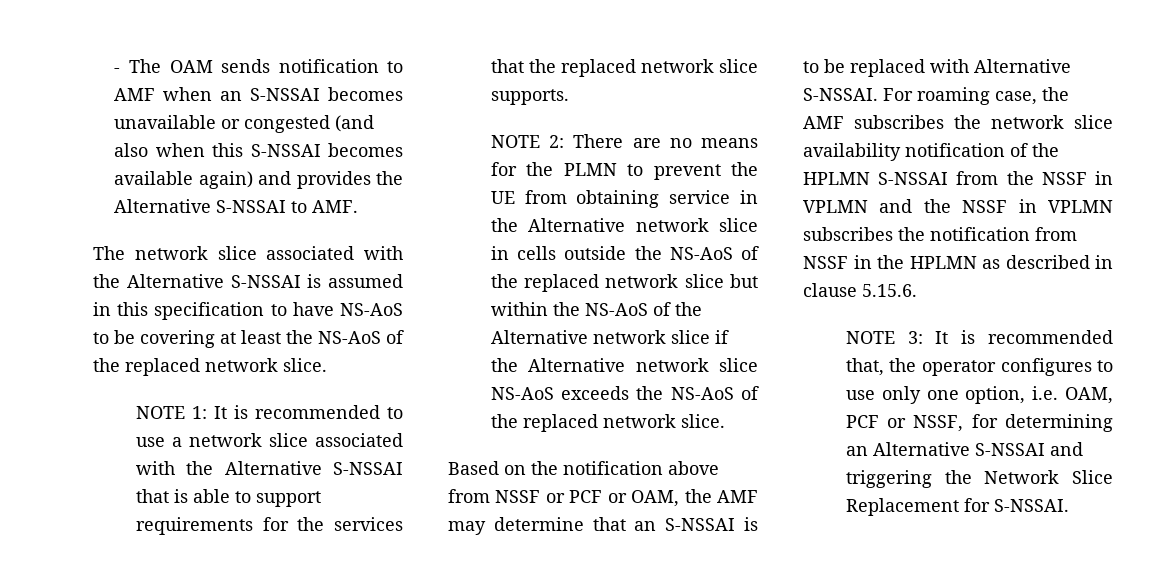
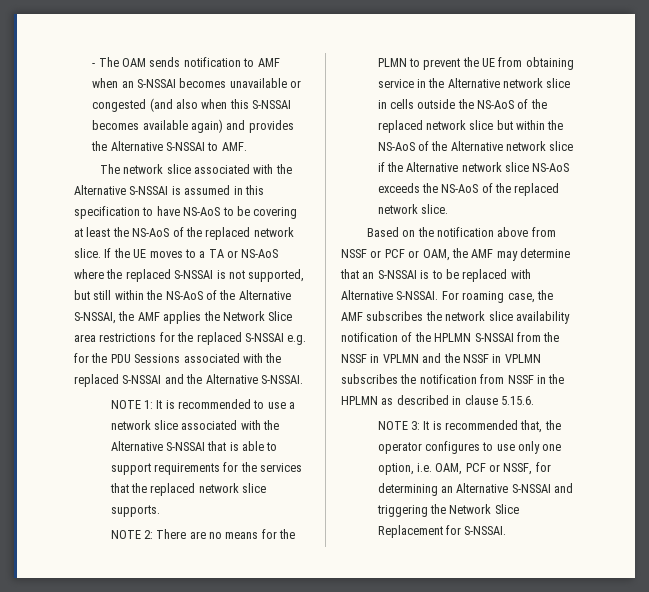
+ If the UE moves to a TA or NS-AoS where the replaced S-NSSAI is not supported, but still within the NS-AoS of the Alternative S-NSSAI, the AMF applies the Network Slice area restrictions for the replaced S-NSSAI e.g. for the PDU Sessions associated with the replaced S-NSSAI and the Alternative S-NSSAI.

